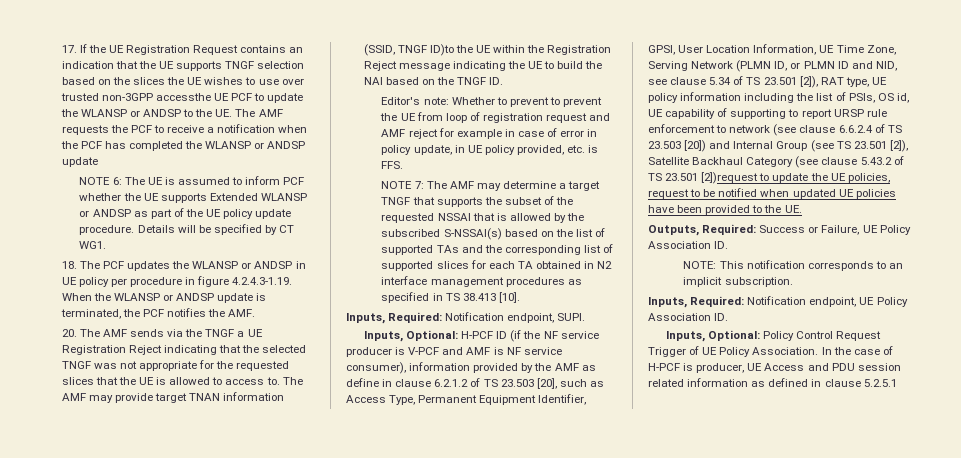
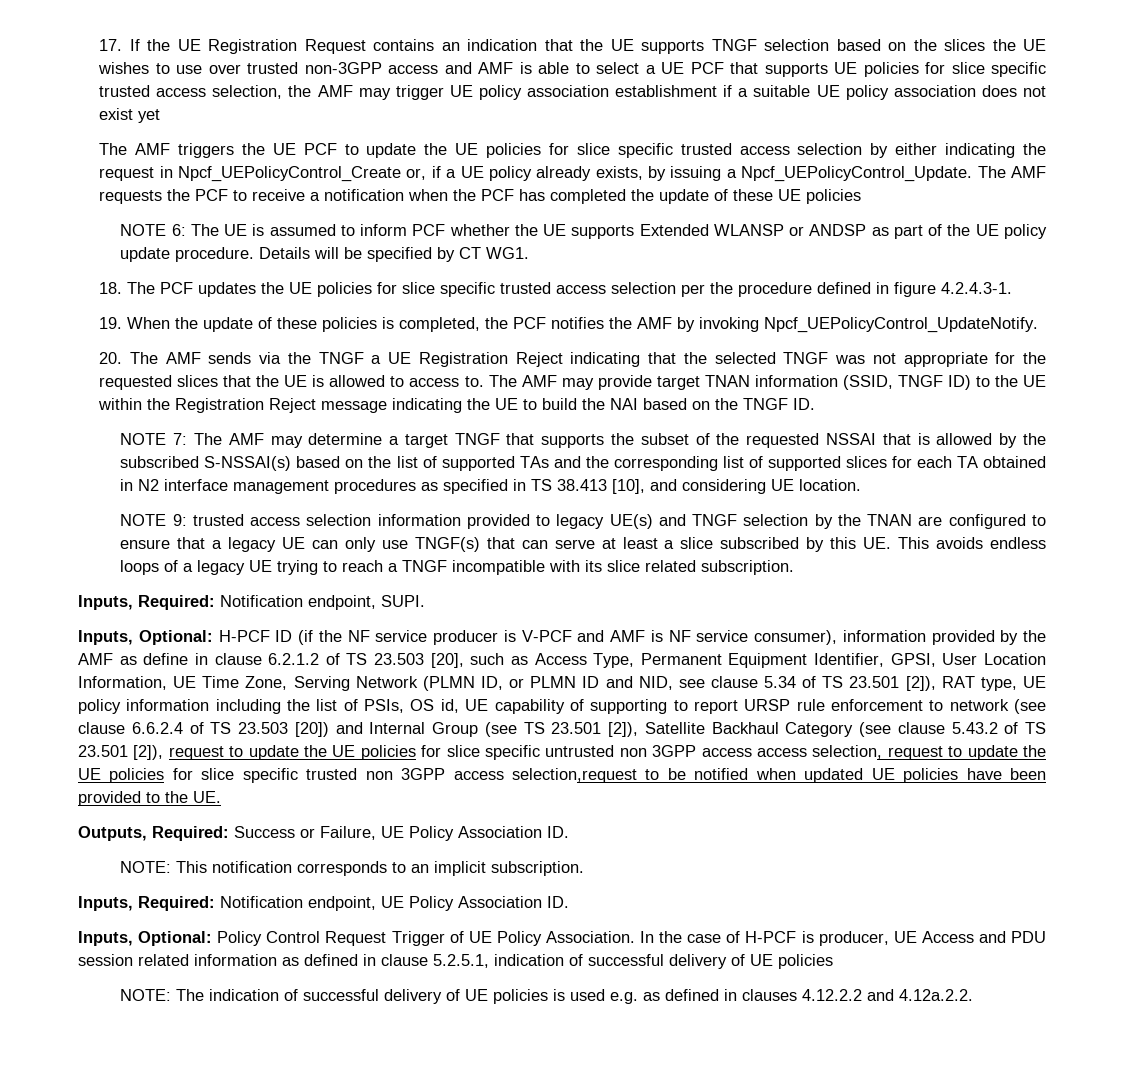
- 17. If the UE Registration Request contains an indication that the UE supports TNGF selection based on the slices the UE wishes to use over trusted non-3GPP accessthe UE PCF to update the WLANSP or ANDSP to the UE. The AMF requests the PCF to receive a notification when the PCF has completed the WLANSP or ANDSP update
+ 17. If the UE Registration Request contains an indication that the UE supports TNGF selection based on the slices the UE wishes to use over trusted non-3GPP access and AMF is able to select a UE PCF that supports UE policies for slice specific trusted access selection, the AMF may trigger UE policy association establishment if a suitable UE policy association does not exist yet
+ The AMF triggers the UE PCF to update the UE policies for slice specific trusted access selection by either indicating the request in Npcf_UEPolicyControl_Create or, if a UE policy already exists, by issuing a Npcf_UEPolicyControl_Update. The AMF requests the PCF to receive a notification when the PCF has completed the update of these UE policies
- 18. The PCF updates the WLANSP or ANDSP in UE policy per procedure in figure 4.2.4.3-1.19. When the WLANSP or ANDSP update is terminated, the PCF notifies the AMF.
+ 18. The PCF updates the UE policies for slice specific trusted access selection per the procedure defined in figure 4.2.4.3-1.
+ 19. When the update of these policies is completed, the PCF notifies the AMF by invoking Npcf_UEPolicyControl_UpdateNotify.
- The AMF may provide target TNAN information (SSID, TNGF ID)to the UE within the Registration Reject message indicating the UE to build the NAI based on the TNGF ID.
+ The AMF may provide target TNAN information (SSID, TNGF ID) to the UE within the Registration Reject message indicating the UE to build the NAI based on the TNGF ID.
- Editor's note: Whether to prevent to prevent the UE from loop of registration request and AMF reject for example in case of error in policy update, in UE policy provided, etc. is FFS.
- NOTE 7: The AMF may determine a target TNGF that supports the subset of the requested NSSAI that is allowed by the subscribed S-NSSAI(s) based on the list of supported TAs and the corresponding list of supported slices for each TA obtained in N2 interface management procedures as specified in TS 38.413 [10].
+ NOTE 7: The AMF may determine a target TNGF that supports the subset of the requested NSSAI that is allowed by the subscribed S-NSSAI(s) based on the list of supported TAs and the corresponding list of supported slices for each TA obtained in N2 interface management procedures as specified in TS 38.413 [10], and considering UE location.
+ NOTE 9: trusted access selection information provided to legacy UE(s) and TNGF selection by the TNAN are configured to ensure that a legacy UE can only use TNGF(s) that can serve at least a slice subscribed by this UE. This avoids endless loops of a legacy UE trying to reach a TNGF incompatible with its slice related subscription.
- H-PCF ID (if the NF service producer is V-PCF and AMF is NF service consumer), information provided by the AMF as define in clause 6.2.1.2 of TS 23.503 [20], such as Access Type, Permanent Equipment Identifier, GPSI, User Location Information, UE Time Zone, Serving Network (PLMN ID, or PLMN ID and NID, see clause 5.34 of TS 23.501 [2]), RAT type, UE policy information including the list of PSIs, OS id, UE capability of supporting to report URSP rule enforcement to network (see clause 6.6.2.4 of TS 23.503 [20]) and Internal Group (see TS 23.501 [2]), Satellite Backhaul Category (see clause 5.43.2 of TS 23.501 [2])request to update the UE policies, request to be notified when updated UE policies have been provided to the UE.
+ H-PCF ID (if the NF service producer is V-PCF and AMF is NF service consumer), information provided by the AMF as define in clause 6.2.1.2 of TS 23.503 [20], such as Access Type, Permanent Equipment Identifier, GPSI, User Location Information, UE Time Zone, Serving Network (PLMN ID, or PLMN ID and NID, see clause 5.34 of TS 23.501 [2]), RAT type, UE policy information including the list of PSIs, OS id, UE capability of supporting to report URSP rule enforcement to network (see clause 6.6.2.4 of TS 23.503 [20]) and Internal Group (see TS 23.501 [2]), Satellite Backhaul Category (see clause 5.43.2 of TS 23.501 [2]), request to update the UE policies for slice specific untrusted non 3GPP access access selection, request to update the UE policies for slice specific trusted non 3GPP access selection,request to be notified when updated UE policies have been provided to the UE.
- In the case of H-PCF is producer, UE Access and PDU session related information as defined in clause 5.2.5.1
+ In the case of H-PCF is producer, UE Access and PDU session related information as defined in clause 5.2.5.1, indication of successful delivery of UE policies
+ NOTE: The indication of successful delivery of UE policies is used e.g. as defined in clauses 4.12.2.2 and 4.12a.2.2.

